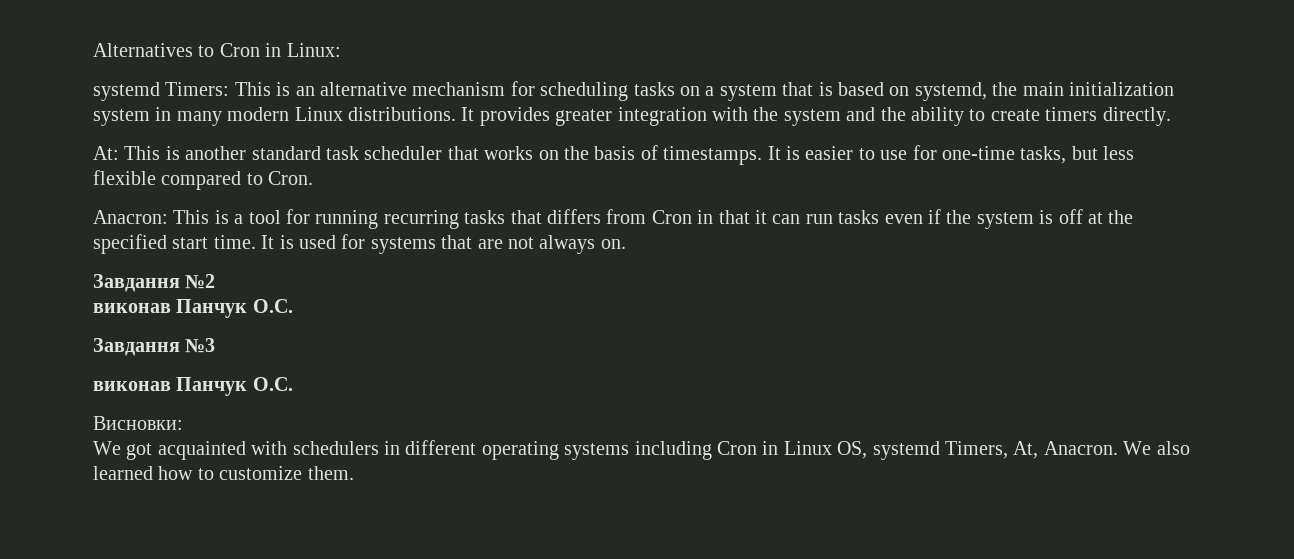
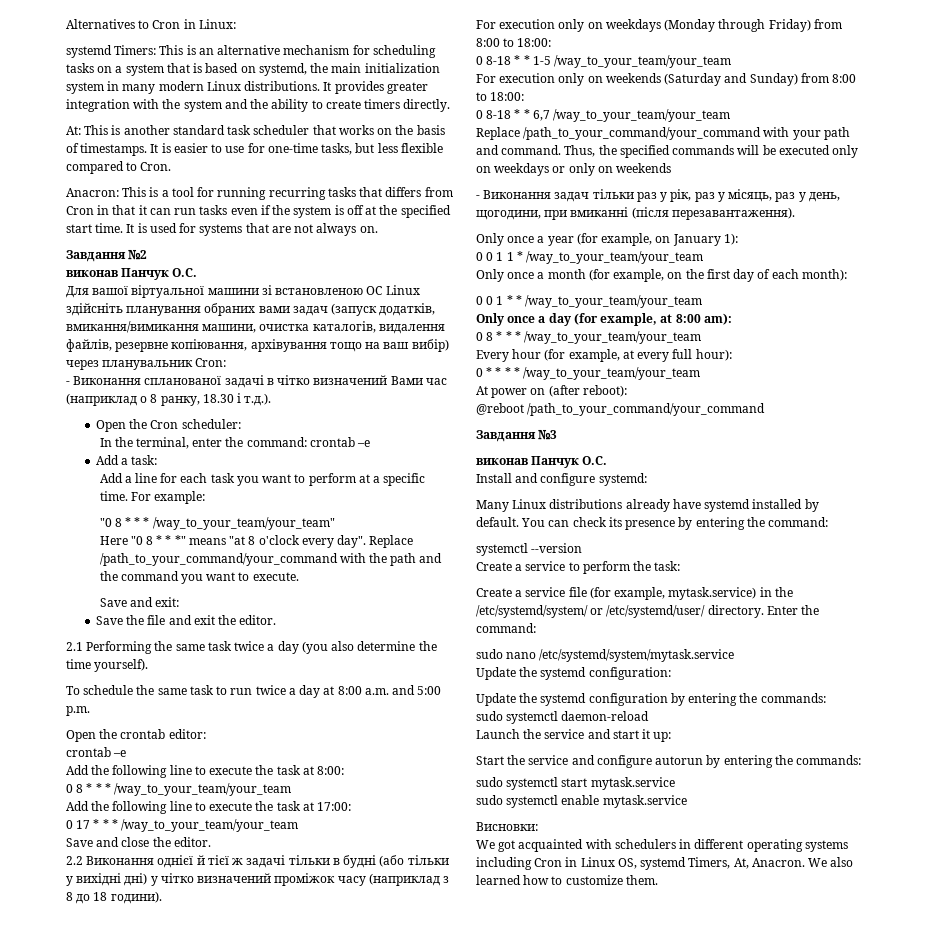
+ Для вашої віртуальної машини зі встановленою ОС Linux здійсніть планування обраних вами задач (запуск додатків, вмикання/вимикання машини, очистка каталогів, видалення файлів, резервне копіювання, архівування тощо на ваш вибір) через планувальник Cron:
+ - Виконання спланованої задачі в чітко визначений Вами час (наприклад о 8 ранку, 18.30 і т.д.).
+ Open the Cron scheduler:
+ In the terminal, enter the command: crontab –е
+ Add a task:
+ Add a line for each task you want to perform at a specific time. For example:
+ "0 8 * * * /way_to_your_team/your_team"
+ Here "0 8 * * *" means "at 8 o'clock every day". Replace /path_to_your_command/your_command with the path and the command you want to execute.
+ Save and exit:
+ Save the file and exit the editor.
+ 2.1 Performing the same task twice a day (you also determine the time yourself).
+ To schedule the same task to run twice a day at 8:00 a.m. and 5:00 p.m.
+ Open the crontab editor:
+ crontab –e
+ Add the following line to execute the task at 8:00:
+ 0 8 * * * /way_to_your_team/your_team
+ Add the following line to execute the task at 17:00:
+ 0 17 * * * /way_to_your_team/your_team
+ Save and close the editor.
+ 2.2 Виконання однієї й тієї ж задачі тільки в будні (або тільки у вихідні дні) у чітко визначений проміжок часу (наприклад з 8 до 18 години).
+ For execution only on weekdays (Monday through Friday) from 8:00 to 18:00:
+ 0 8-18 * * 1-5 /way_to_your_team/your_team
+ For execution only on weekends (Saturday and Sunday) from 8:00 to 18:00:
+ 0 8-18 * * 6,7 /way_to_your_team/your_team
+ Replace /path_to_your_command/your_command with your path and command. Thus, the specified commands will be executed only on weekdays or only on weekends
+ - Виконання задач тільки раз у рік, раз у місяць, раз у день, щогодини, при вмиканні (після перезавантаження).
+ Only once a year (for example, on January 1):
+ 0 0 1 1 * /way_to_your_team/your_team
+ Only once a month (for example, on the first day of each month):
+ 0 0 1 * * /way_to_your_team/your_team
+ Only once a day (for example, at 8:00 am):
+ 0 8 * * * /way_to_your_team/your_team
+ Every hour (for example, at every full hour):
+ 0 * * * * /way_to_your_team/your_team
+ At power on (after reboot):
+ @reboot /path_to_your_command/your_command
+ Install and configure systemd:
+ Many Linux distributions already have systemd installed by default. You can check its presence by entering the command:
+ systemctl --version
+ Create a service to perform the task:
+ Create a service file (for example, mytask.service) in the /etc/systemd/system/ or /etc/systemd/user/ directory. Enter the command:
+ sudo nano /etc/systemd/system/mytask.service
+ Update the systemd configuration:
+ Update the systemd configuration by entering the commands:
+ sudo systemctl daemon-reload
+ Launch the service and start it up:
+ Start the service and configure autorun by entering the commands:
+ sudo systemctl start mytask.service
+ sudo systemctl enable mytask.service

